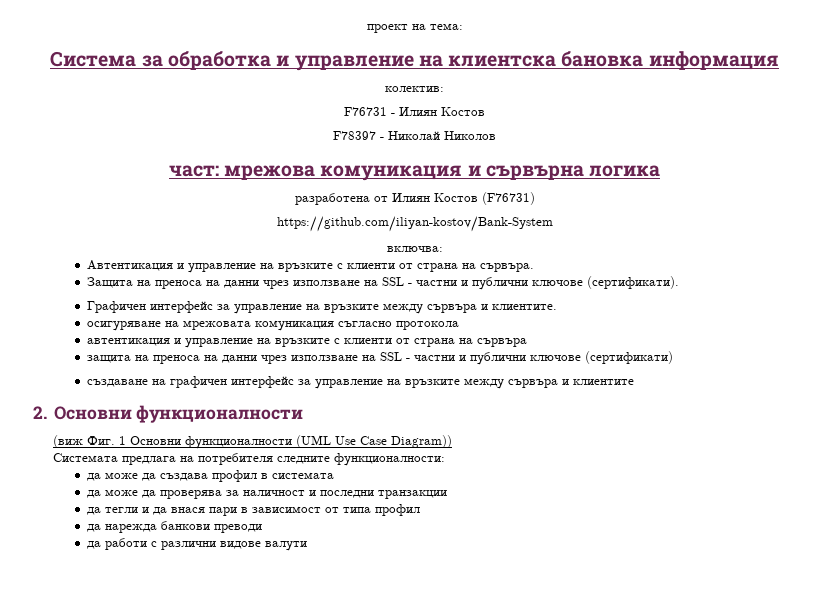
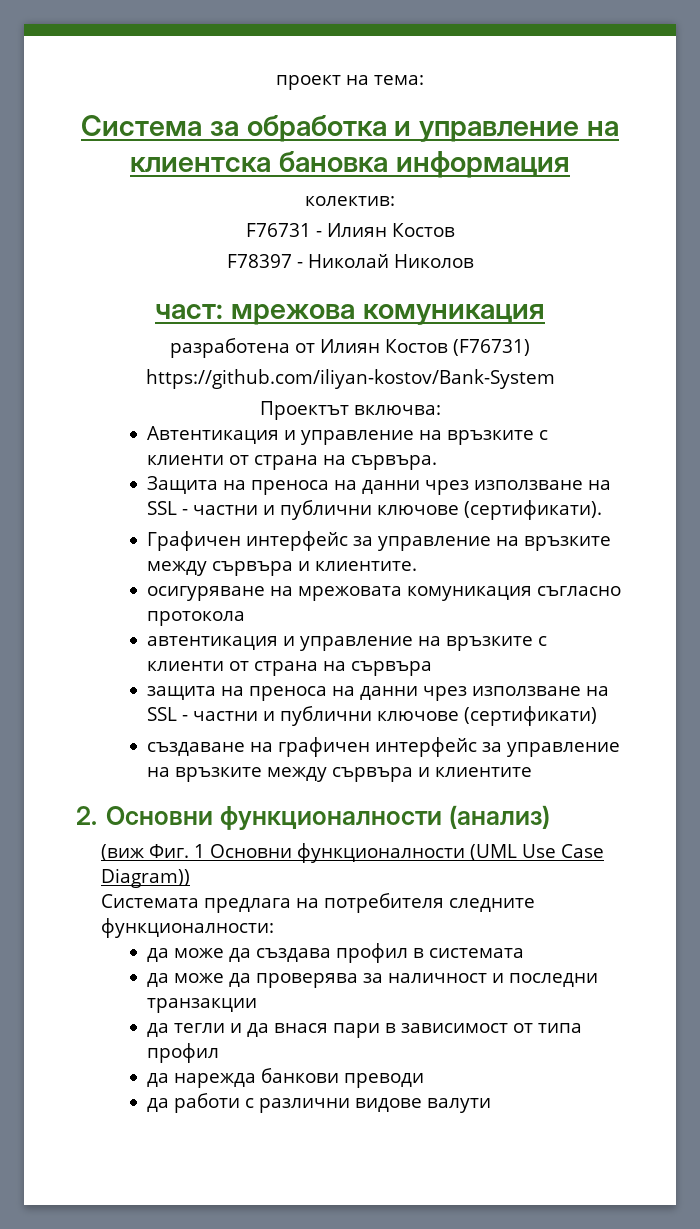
- част: мрежова комуникация и сървърна логика
+ част: мрежова комуникация
- включва:
+ Проектът включва:
- 2. Основни функционалности
+ 2. Основни функционалности (анализ)

